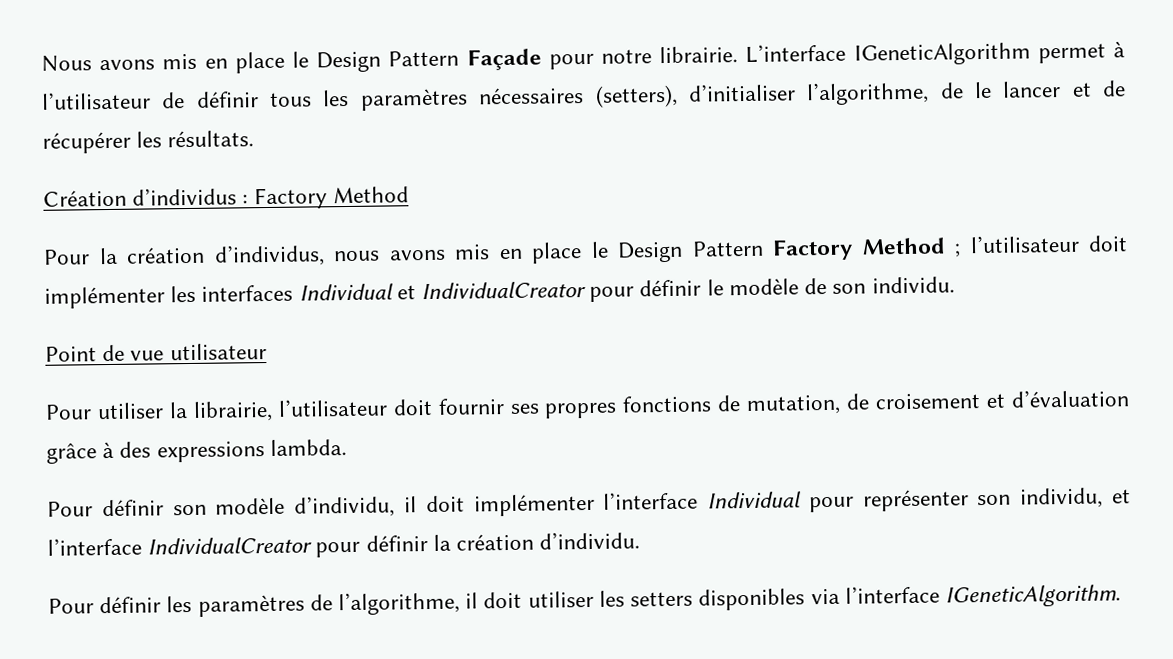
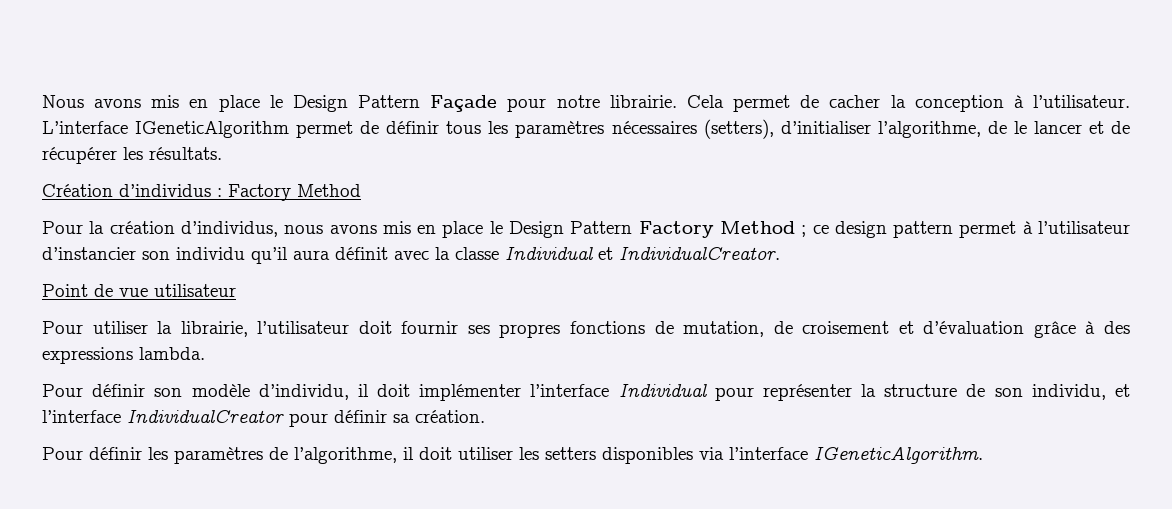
+ Cela permet de cacher la conception à l’utilisateur.
- L’interface IGeneticAlgorithm permet à l’utilisateur de définir tous les paramètres nécessaires (setters), d’initialiser l’algorithme, de le lancer et de récupérer les résultats.
+ L’interface IGeneticAlgorithm permet de définir tous les paramètres nécessaires (setters), d’initialiser l’algorithme, de le lancer et de récupérer les résultats.
- Pour la création d’individus, nous avons mis en place le Design Pattern Factory Method ; l’utilisateur doit implémenter les interfaces Individual et IndividualCreator pour définir le modèle de son individu.
+ Pour la création d’individus, nous avons mis en place le Design Pattern Factory Method ; ce design pattern permet à l’utilisateur d’instancier son individu qu’il aura définit avec la classe Individual et IndividualCreator.
- Pour définir son modèle d’individu, il doit implémenter l’interface Individual pour représenter son individu, et l’interface IndividualCreator pour définir la création d’individu.
+ Pour définir son modèle d’individu, il doit implémenter l’interface Individual pour représenter la structure de son individu, et l’interface IndividualCreator pour définir sa création.

